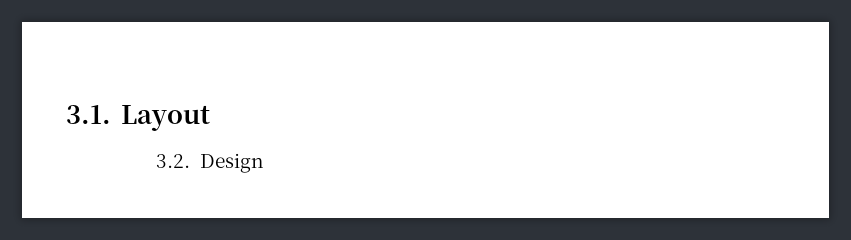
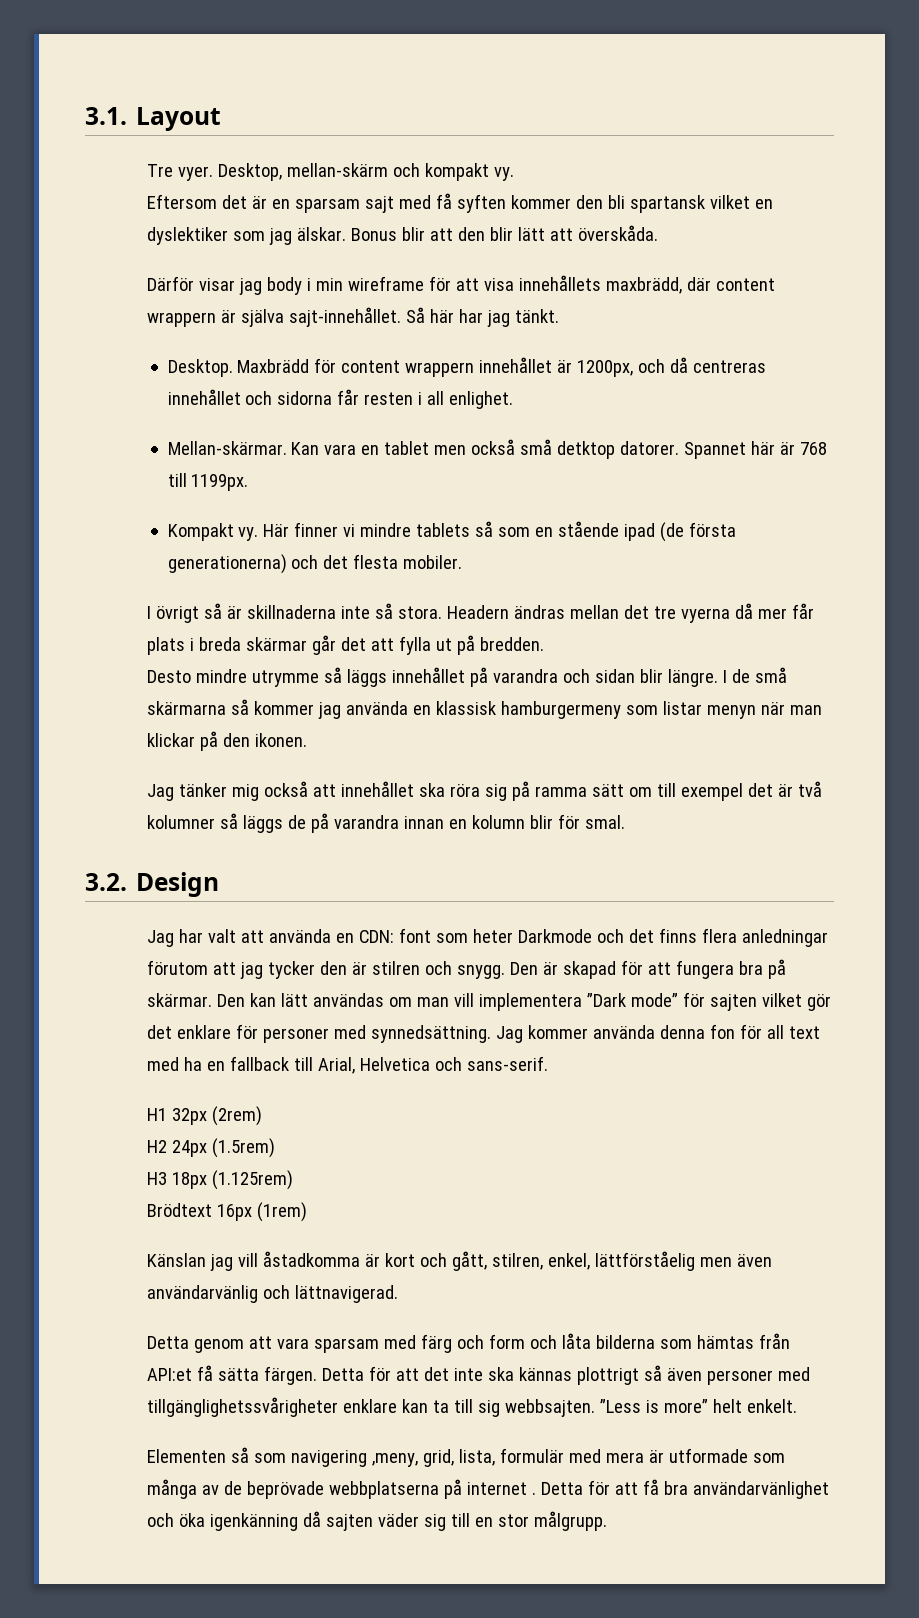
+ Tre vyer. Desktop, mellan-skärm och kompakt vy.
+ Eftersom det är en sparsam sajt med få syften kommer den bli spartansk vilket en dyslektiker som jag älskar. Bonus blir att den blir lätt att överskåda.
+ Därför visar jag body i min wireframe för att visa innehållets maxbrädd, där content wrappern är själva sajt-innehållet. Så här har jag tänkt.
+ Desktop. Maxbrädd för content wrappern innehållet är 1200px, och då centreras innehållet och sidorna får resten i all enlighet.
+ Mellan-skärmar. Kan vara en tablet men också små detktop datorer. Spannet här är 768 till 1199px.
+ Kompakt vy. Här finner vi mindre tablets så som en stående ipad (de första generationerna) och det flesta mobiler.
+ I övrigt så är skillnaderna inte så stora. Headern ändras mellan det tre vyerna då mer får plats i breda skärmar går det att fylla ut på bredden.
+ Desto mindre utrymme så läggs innehållet på varandra och sidan blir längre. I de små skärmarna så kommer jag använda en klassisk hamburgermeny som listar menyn när man klickar på den ikonen.
+ Jag tänker mig också att innehållet ska röra sig på ramma sätt om till exempel det är två kolumner så läggs de på varandra innan en kolumn blir för smal.
  3.2. Design
+ Jag har valt att använda en CDN: font som heter Darkmode och det finns flera anledningar förutom att jag tycker den är stilren och snygg. Den är skapad för att fungera bra på skärmar. Den kan lätt användas om man vill implementera ”Dark mode” för sajten vilket gör det enklare för personer med synnedsättning. Jag kommer använda denna fon för all text med ha en fallback till Arial, Helvetica och sans-serif.
+ H1 32px (2rem)
+ H2 24px (1.5rem)
+ H3 18px (1.125rem)
+ Brödtext 16px (1rem)
+ Känslan jag vill åstadkomma är kort och gått, stilren, enkel, lättförståelig men även användarvänlig och lättnavigerad.
+ Detta genom att vara sparsam med färg och form och låta bilderna som hämtas från API:et få sätta färgen. Detta för att det inte ska kännas plottrigt så även personer med tillgänglighetssvårigheter enklare kan ta till sig webbsajten. ”Less is more” helt enkelt.
+ Elementen så som navigering ,meny, grid, lista, formulär med mera är utformade som många av de beprövade webbplatserna på internet . Detta för att få bra användarvänlighet och öka igenkänning då sajten väder sig till en stor målgrupp.

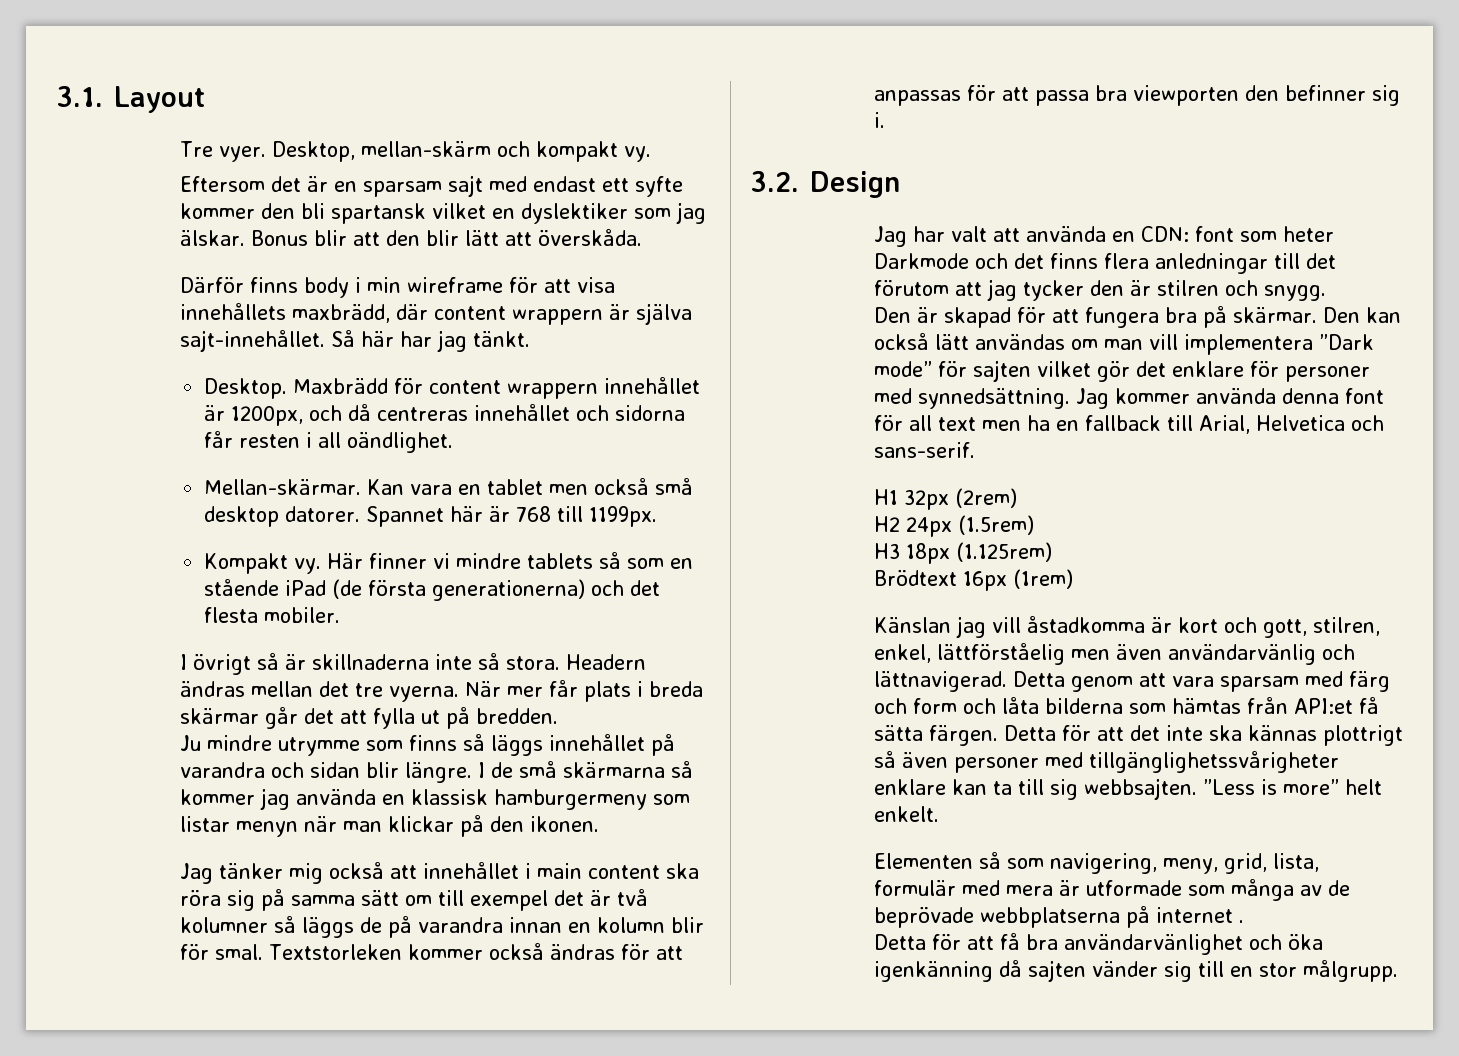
- Eftersom det är en sparsam sajt med få syften kommer den bli spartansk vilket en dyslektiker som jag älskar.
+ Eftersom det är en sparsam sajt med endast ett syfte kommer den bli spartansk vilket en dyslektiker som jag älskar.
- Därför visar jag body i min wireframe för att visa innehållets maxbrädd, där content wrappern är själva sajt-innehållet.
+ Därför finns body i min wireframe för att visa innehållets maxbrädd, där content wrappern är själva sajt-innehållet.
- Maxbrädd för content wrappern innehållet är 1200px, och då centreras innehållet och sidorna får resten i all enlighet.
+ Maxbrädd för content wrappern innehållet är 1200px, och då centreras innehållet och sidorna får resten i all oändlighet.
- Kan vara en tablet men också små detktop datorer.
+ Kan vara en tablet men också små desktop datorer.
- Här finner vi mindre tablets så som en stående ipad (de första generationerna) och det flesta mobiler.
+ Här finner vi mindre tablets så som en stående iPad (de första generationerna) och det flesta mobiler.
- Headern ändras mellan det tre vyerna då mer får plats i breda skärmar går det att fylla ut på bredden.
+ Headern ändras mellan det tre vyerna. När mer får plats i breda skärmar går det att fylla ut på bredden.
- Desto mindre utrymme så läggs innehållet på varandra och sidan blir längre.
+ Ju mindre utrymme som finns så läggs innehållet på varandra och sidan blir längre.
- Jag tänker mig också att innehållet ska röra sig på ramma sätt om till exempel det är två kolumner så läggs de på varandra innan en kolumn blir för smal.
+ Jag tänker mig också att innehållet i main content ska röra sig på samma sätt om till exempel det är två kolumner så läggs de på varandra innan en kolumn blir för smal. Textstorleken kommer också ändras för att anpassas för att passa bra viewporten den befinner sig i.
- Jag har valt att använda en CDN: font som heter Darkmode och det finns flera anledningar förutom att jag tycker den är stilren och snygg. Den är skapad för att fungera bra på skärmar.
+ Jag har valt att använda en CDN: font som heter Darkmode och det finns flera anledningar till det förutom att jag tycker den är stilren och snygg.
+ Den är skapad för att fungera bra på skärmar.
- Den kan lätt användas om man vill implementera ”Dark mode” för sajten vilket gör det enklare för personer med synnedsättning.
+ Den kan också lätt användas om man vill implementera ”Dark mode” för sajten vilket gör det enklare för personer med synnedsättning.
- Jag kommer använda denna fon för all text med ha en fallback till Arial, Helvetica och sans-serif.
+ Jag kommer använda denna font för all text men ha en fallback till Arial, Helvetica och sans-serif.
- Känslan jag vill åstadkomma är kort och gått, stilren, enkel, lättförståelig men även användarvänlig och lättnavigerad.
- Detta genom att vara sparsam med färg och form och låta bilderna som hämtas från API:et få sätta färgen.
+ Känslan jag vill åstadkomma är kort och gott, stilren, enkel, lättförståelig men även användarvänlig och lättnavigerad. Detta genom att vara sparsam med färg och form och låta bilderna som hämtas från API:et få sätta färgen.
- Elementen så som navigering ,meny, grid, lista, formulär med mera är utformade som många av de beprövade webbplatserna på internet . Detta för att få bra användarvänlighet och öka igenkänning då sajten väder sig till en stor målgrupp.
+ Elementen så som navigering, meny, grid, lista, formulär med mera är utformade som många av de beprövade webbplatserna på internet .
+ Detta för att få bra användarvänlighet och öka igenkänning då sajten vänder sig till en stor målgrupp.

